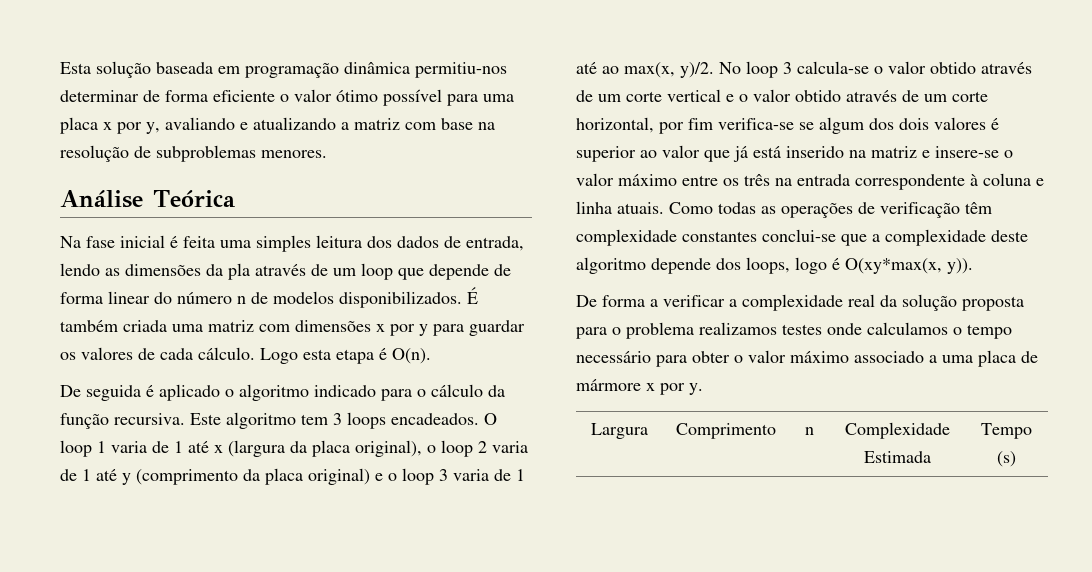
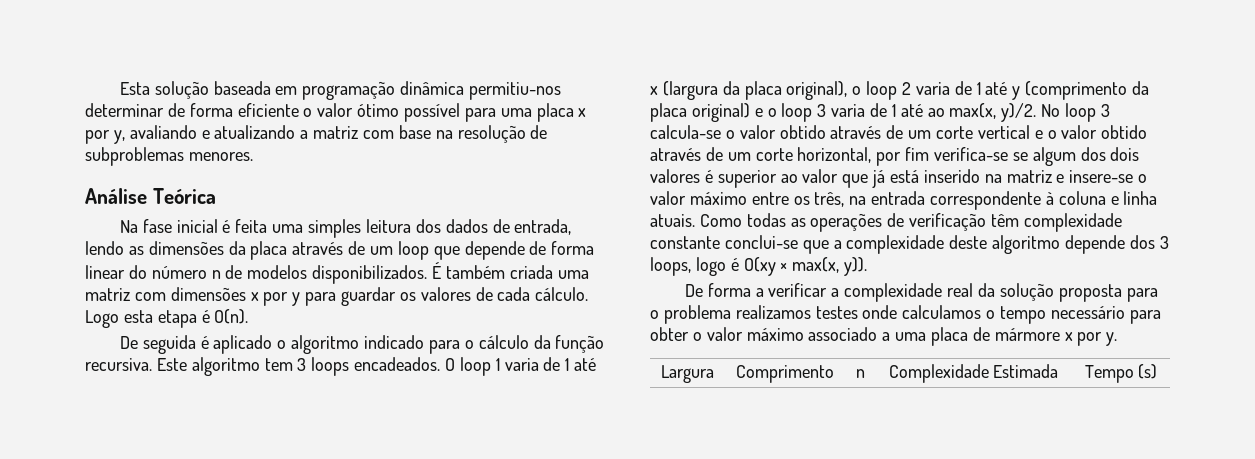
- Na fase inicial é feita uma simples leitura dos dados de entrada, lendo as dimensões da pla através de um loop que depende de forma linear do número n de modelos disponibilizados.
+ Na fase inicial é feita uma simples leitura dos dados de entrada, lendo as dimensões da placa através de um loop que depende de forma linear do número n de modelos disponibilizados.
- No loop 3 calcula-se o valor obtido através de um corte vertical e o valor obtido através de um corte horizontal, por fim verifica-se se algum dos dois valores é superior ao valor que já está inserido na matriz e insere-se o valor máximo entre os três na entrada correspondente à coluna e linha atuais.
+ No loop 3 calcula-se o valor obtido através de um corte vertical e o valor obtido através de um corte horizontal, por fim verifica-se se algum dos dois valores é superior ao valor que já está inserido na matriz e insere-se o valor máximo entre os três, na entrada correspondente à coluna e linha atuais.
- Como todas as operações de verificação têm complexidade constantes conclui-se que a complexidade deste algoritmo depende dos loops, logo é O(xy*max(x, y)).
+ Como todas as operações de verificação têm complexidade constante conclui-se que a complexidade deste algoritmo depende dos 3 loops, logo é O(xy × max(x, y)).

